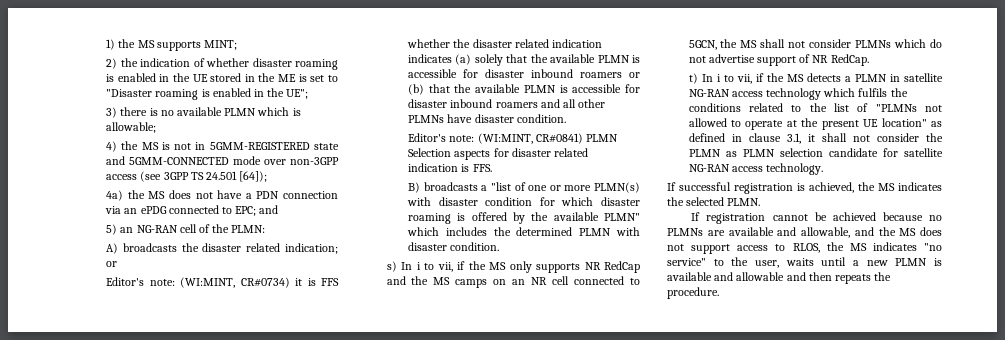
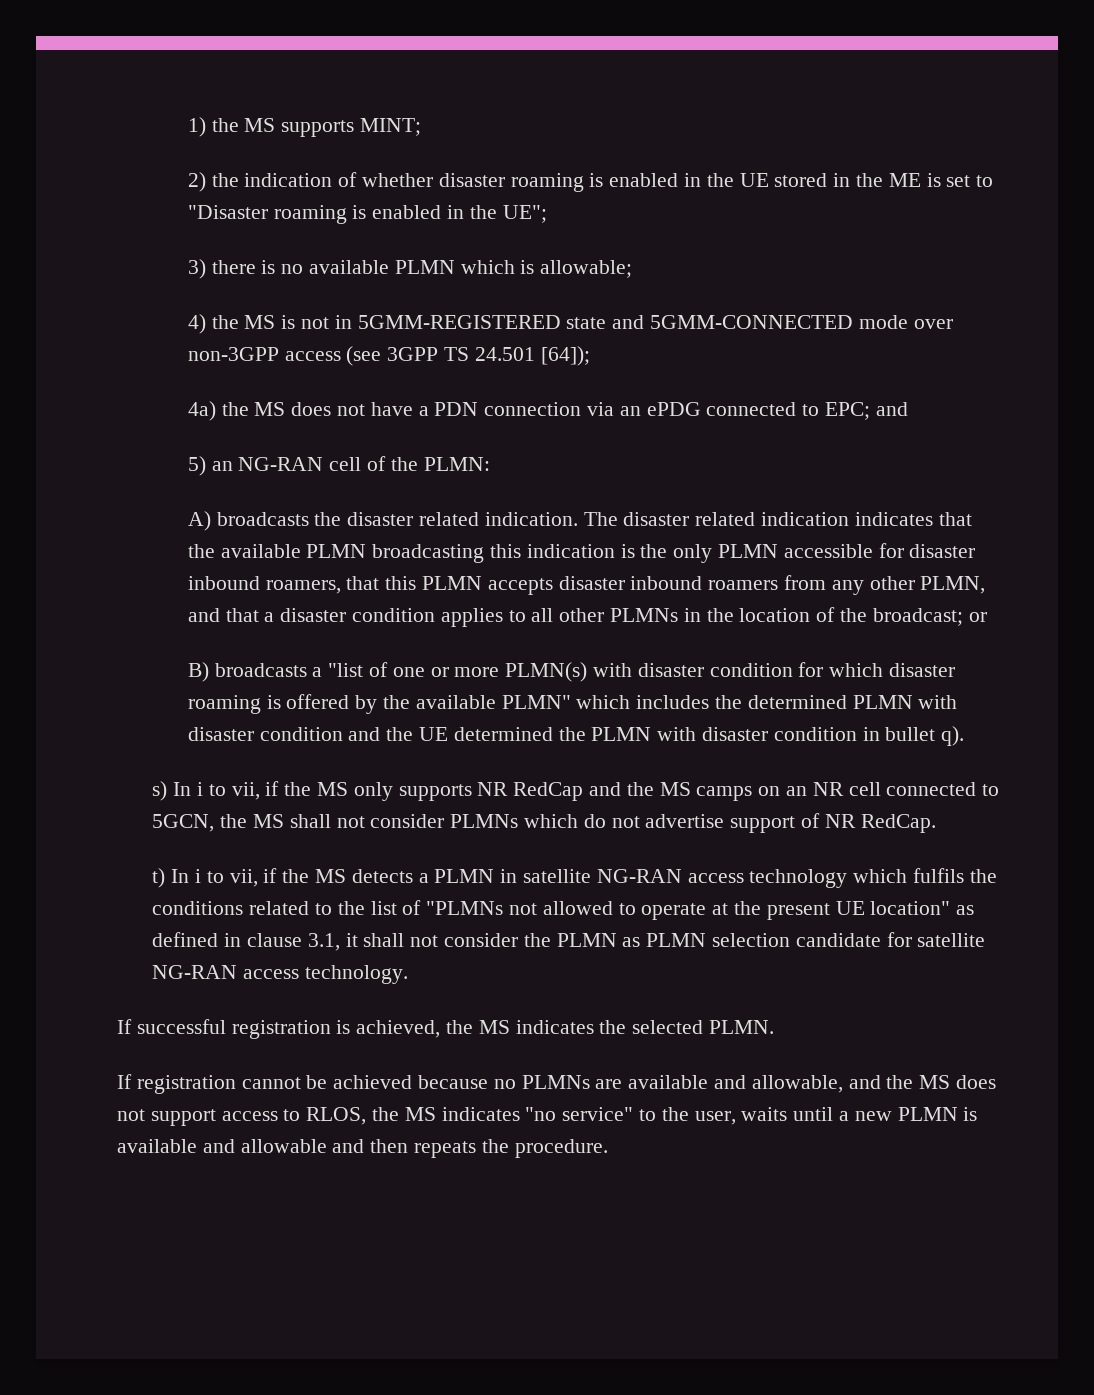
- A) broadcasts the disaster related indication; or
- Editor's note: (WI:MINT, CR#0734) it is FFS whether the disaster related indication indicates (a) solely that the available PLMN is accessible for disaster inbound roamers or (b) that the available PLMN is accessible for disaster inbound roamers and all other PLMNs have disaster condition.
- Editor's note: (WI:MINT, CR#0841) PLMN Selection aspects for disaster related indication is FFS.
+ A) broadcasts the disaster related indication. The disaster related indication indicates that the available PLMN broadcasting this indication is the only PLMN accessible for disaster inbound roamers, that this PLMN accepts disaster inbound roamers from any other PLMN, and that a disaster condition applies to all other PLMNs in the location of the broadcast; or
- B) broadcasts a "list of one or more PLMN(s) with disaster condition for which disaster roaming is offered by the available PLMN" which includes the determined PLMN with disaster condition.
+ B) broadcasts a "list of one or more PLMN(s) with disaster condition for which disaster roaming is offered by the available PLMN" which includes the determined PLMN with disaster condition and the UE determined the PLMN with disaster condition in bullet q).

